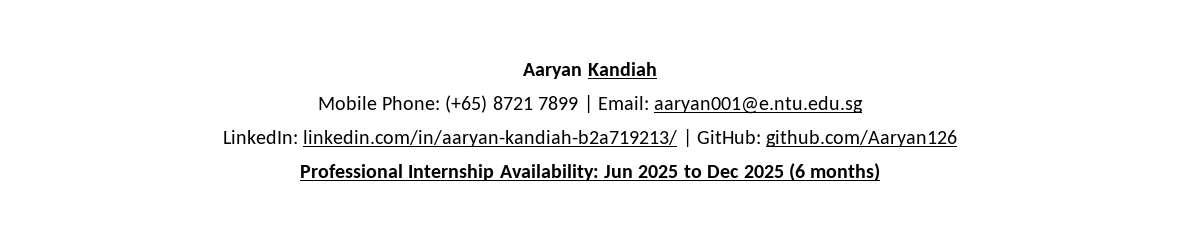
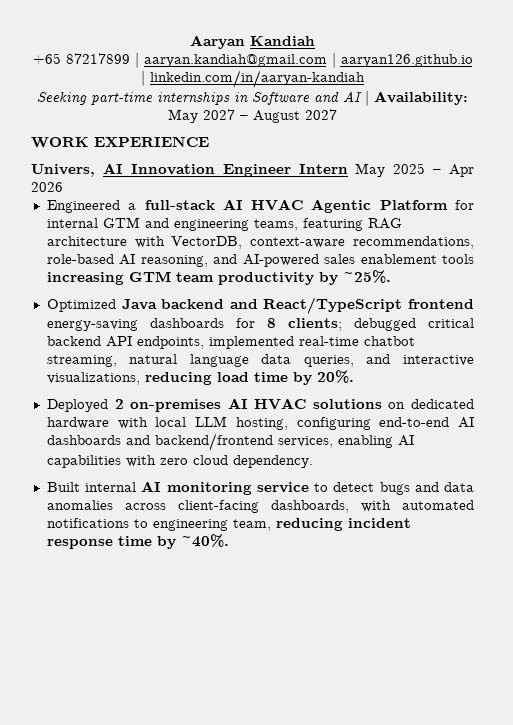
- Mobile Phone: (+65) 8721 7899 | Email: aaryan001@e.ntu.edu.sg
- LinkedIn: linkedin.com/in/aaryan-kandiah-b2a719213/ | GitHub: github.com/Aaryan126
- Professional Internship Availability: Jun 2025 to Dec 2025 (6 months)
+ +65 87217899 | aaryan.kandiah@gmail.com | aaryan126.github.io | linkedin.com/in/aaryan-kandiah
+ Seeking part-time internships in Software and AI | Availability: May 2027 – August 2027
+ WORK EXPERIENCE
+ Univers, AI Innovation Engineer Intern May 2025 – Apr 2026
+ Engineered a full-stack AI HVAC Agentic Platform for internal GTM and engineering teams, featuring RAG architecture with VectorDB, context-aware recommendations, role-based AI reasoning, and AI-powered sales enablement tools increasing GTM team productivity by ~25%.
+ Optimized Java backend and React/TypeScript frontend energy-saving dashboards for 8 clients; debugged critical backend API endpoints, implemented real-time chatbot streaming, natural language data queries, and interactive visualizations, reducing load time by 20%.
+ Deployed 2 on-premises AI HVAC solutions on dedicated hardware with local LLM hosting, configuring end-to-end AI dashboards and backend/frontend services, enabling AI capabilities with zero cloud dependency.
+ Built internal AI monitoring service to detect bugs and data anomalies across client-facing dashboards, with automated notifications to engineering team, reducing incident response time by ~40%.

